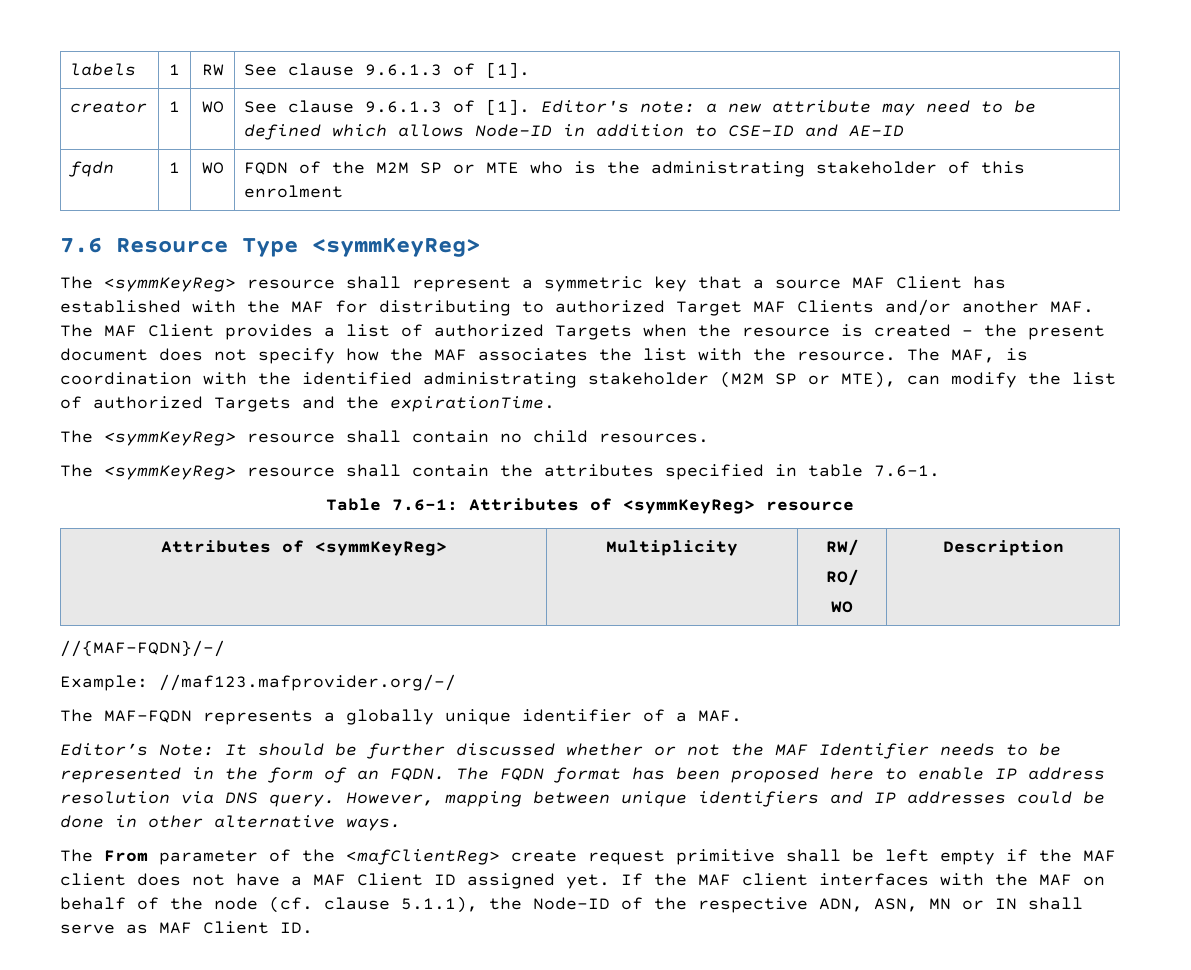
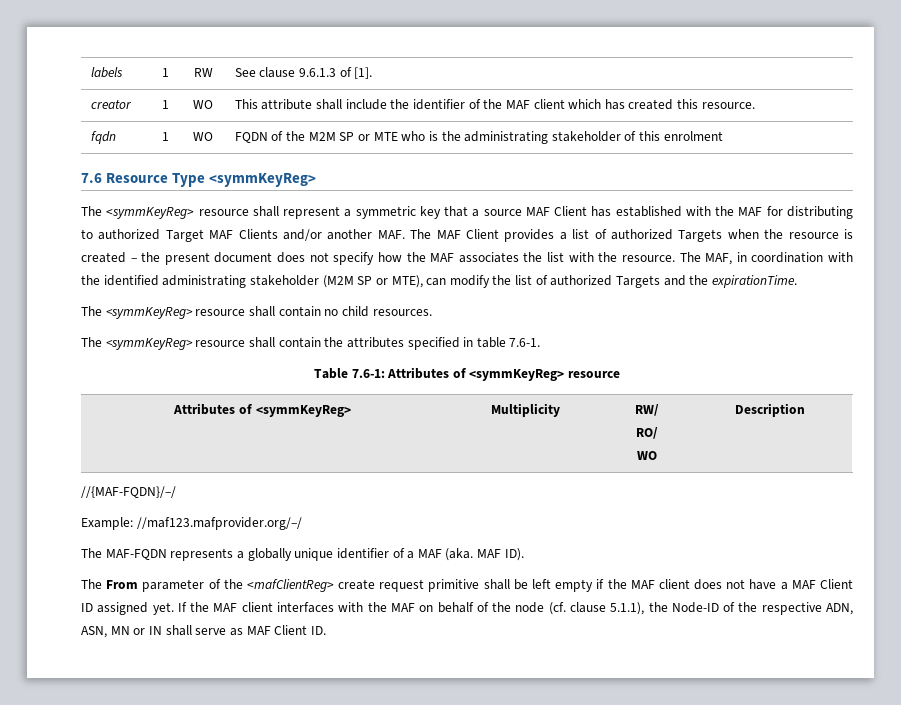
- creator | 1 | WO | See clause 9.6.1.3 of [1]. Editor's note: a new attribute may need to be defined which allows Node-ID in addition to CSE-ID and AE-ID
+ creator | 1 | WO | This attribute shall include the identifier of the MAF client which has created this resource.
- The MAF, is coordination with the identified administrating stakeholder (M2M SP or MTE), can modify the list of authorized Targets and the expirationTime.
+ The MAF, in coordination with the identified administrating stakeholder (M2M SP or MTE), can modify the list of authorized Targets and the expirationTime.
- The MAF-FQDN represents a globally unique identifier of a MAF.
- Editor’s Note: It should be further discussed whether or not the MAF Identifier needs to be represented in the form of an FQDN. The FQDN format has been proposed here to enable IP address resolution via DNS query. However, mapping between unique identifiers and IP addresses could be done in other alternative ways.
+ The MAF-FQDN represents a globally unique identifier of a MAF (aka. MAF ID).

